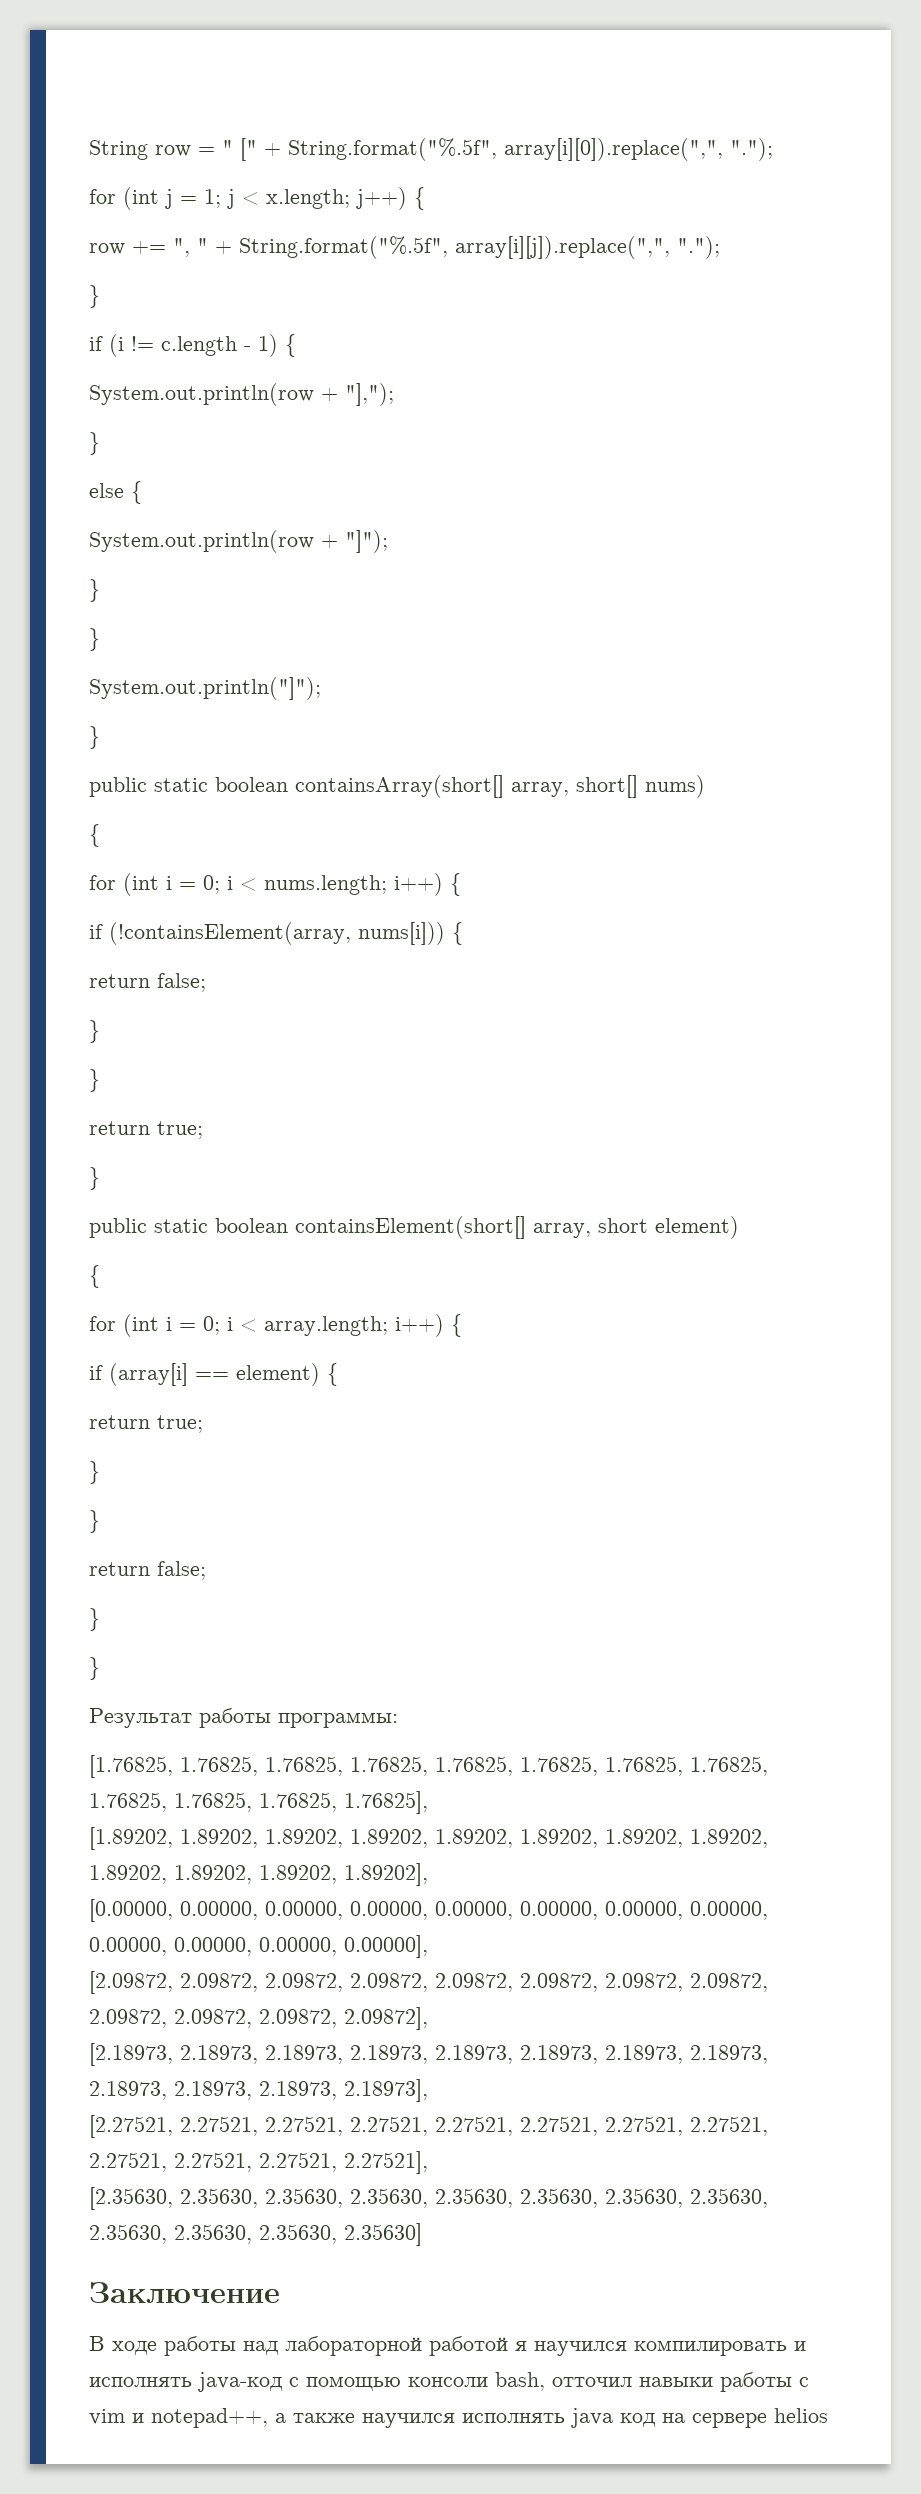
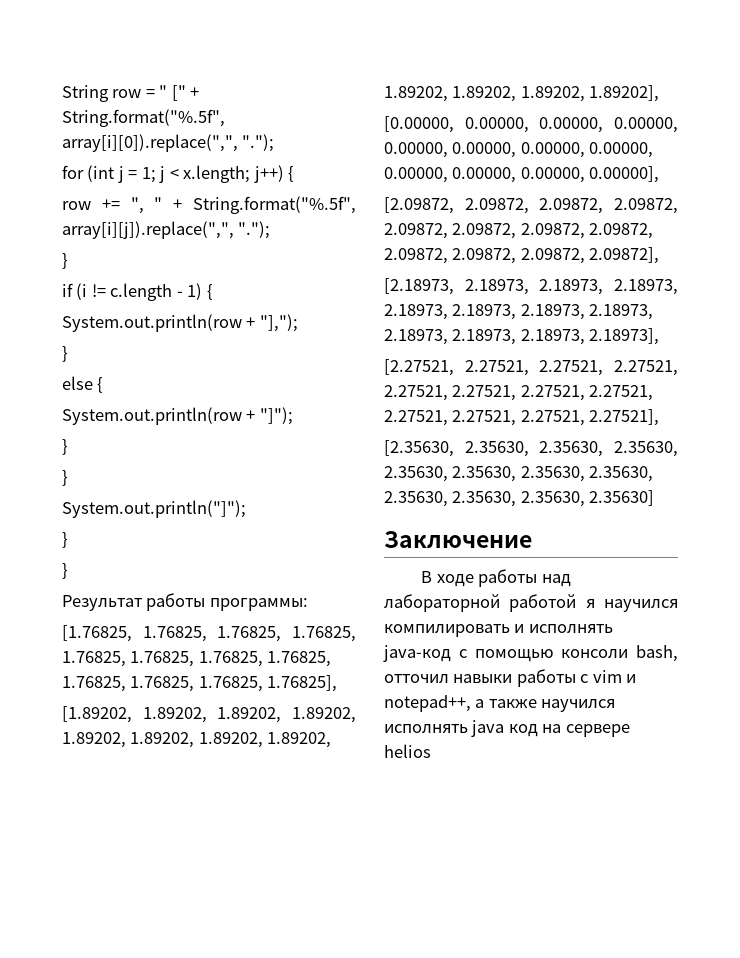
- public static boolean containsArray(short[] array, short[] nums)
- {
- for (int i = 0; i < nums.length; i++) {
- if (!containsElement(array, nums[i])) {
- return false;
- }
- }
- return true;
- }
- public static boolean containsElement(short[] array, short element)
- {
- for (int i = 0; i < array.length; i++) {
- if (array[i] == element) {
- return true;
- }
- }
- return false;
- }

